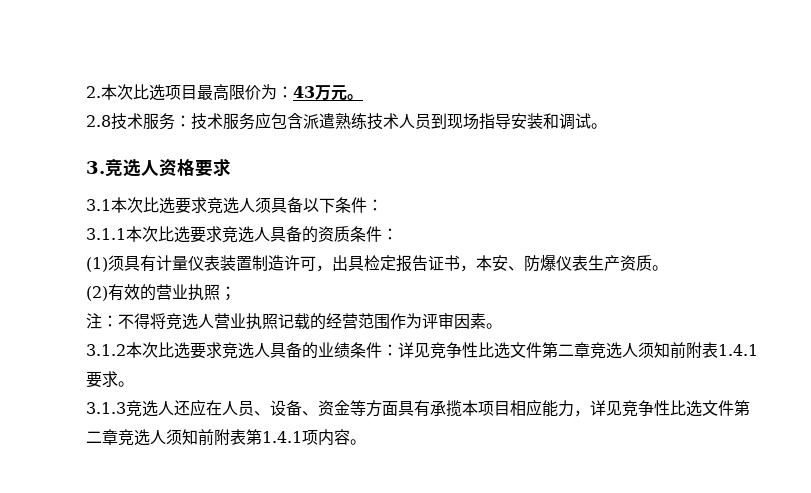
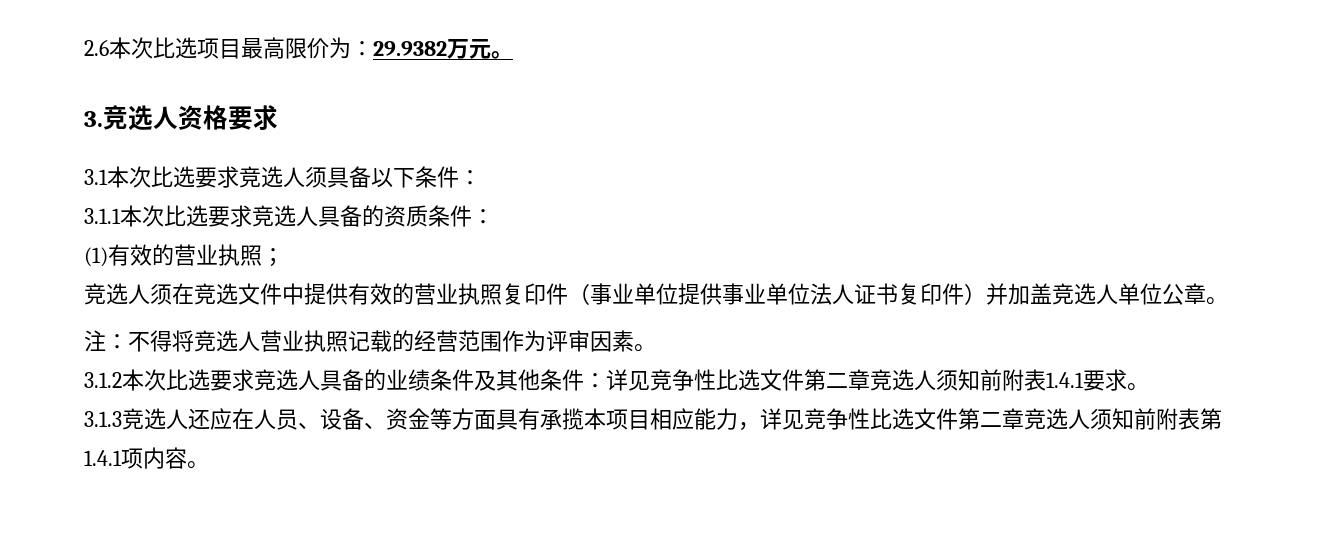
- 2.本次比选项目最高限价为：43万元。
+ 2.6本次比选项目最高限价为：29.9382万元。
- 2.8技术服务：技术服务应包含派遣熟练技术人员到现场指导安装和调试。
- (1)须具有计量仪表装置制造许可，出具检定报告证书，本安、防爆仪表生产资质。
- (2)有效的营业执照；
+ (1)有效的营业执照；
+ 竞选人须在竞选文件中提供有效的营业执照复印件（事业单位提供事业单位法人证书复印件）并加盖竞选人单位公章。
- 3.1.2本次比选要求竞选人具备的业绩条件：详见竞争性比选文件第二章竞选人须知前附表1.4.1要求。
+ 3.1.2本次比选要求竞选人具备的业绩条件及其他条件：详见竞争性比选文件第二章竞选人须知前附表1.4.1要求。

